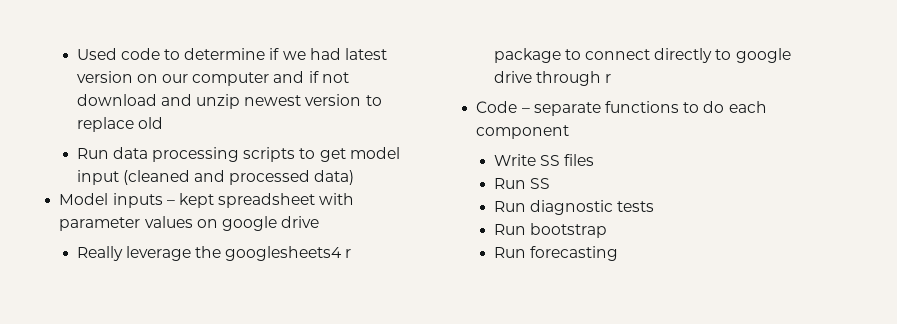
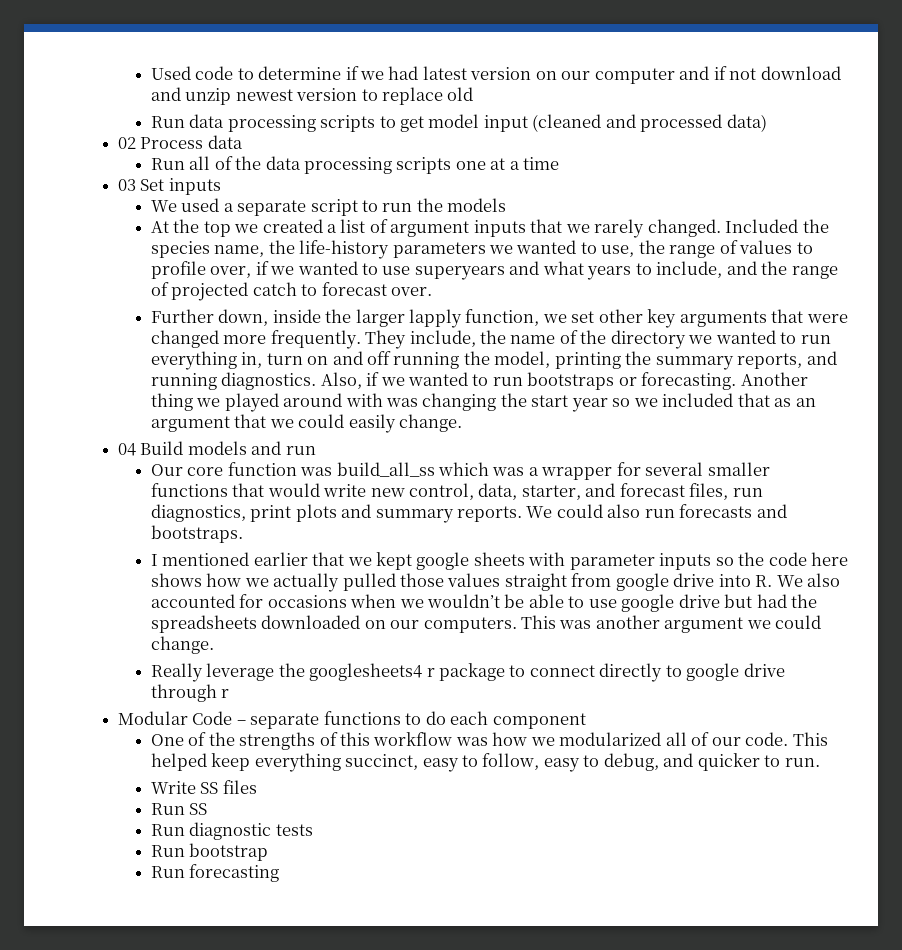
- Model inputs – kept spreadsheet with parameter values on google drive
+ 02 Process data
+ Run all of the data processing scripts one at a time
+ 03 Set inputs
+ We used a separate script to run the models
+ At the top we created a list of argument inputs that we rarely changed. Included the species name, the life-history parameters we wanted to use, the range of values to profile over, if we wanted to use superyears and what years to include, and the range of projected catch to forecast over.
+ Further down, inside the larger lapply function, we set other key arguments that were changed more frequently. They include, the name of the directory we wanted to run everything in, turn on and off running the model, printing the summary reports, and running diagnostics. Also, if we wanted to run bootstraps or forecasting. Another thing we played around with was changing the start year so we included that as an argument that we could easily change.
+ 04 Build models and run
+ Our core function was build_all_ss which was a wrapper for several smaller functions that would write new control, data, starter, and forecast files, run diagnostics, print plots and summary reports. We could also run forecasts and bootstraps.
+ I mentioned earlier that we kept google sheets with parameter inputs so the code here shows how we actually pulled those values straight from google drive into R. We also accounted for occasions when we wouldn’t be able to use google drive but had the spreadsheets downloaded on our computers. This was another argument we could change.
- Code – separate functions to do each component
+ Modular Code – separate functions to do each component
+ One of the strengths of this workflow was how we modularized all of our code. This helped keep everything succinct, easy to follow, easy to debug, and quicker to run.

